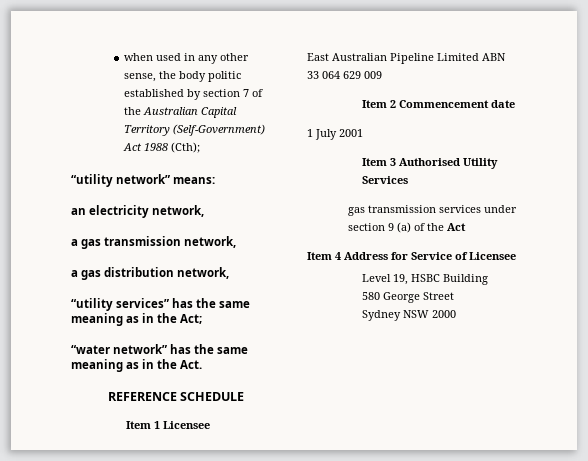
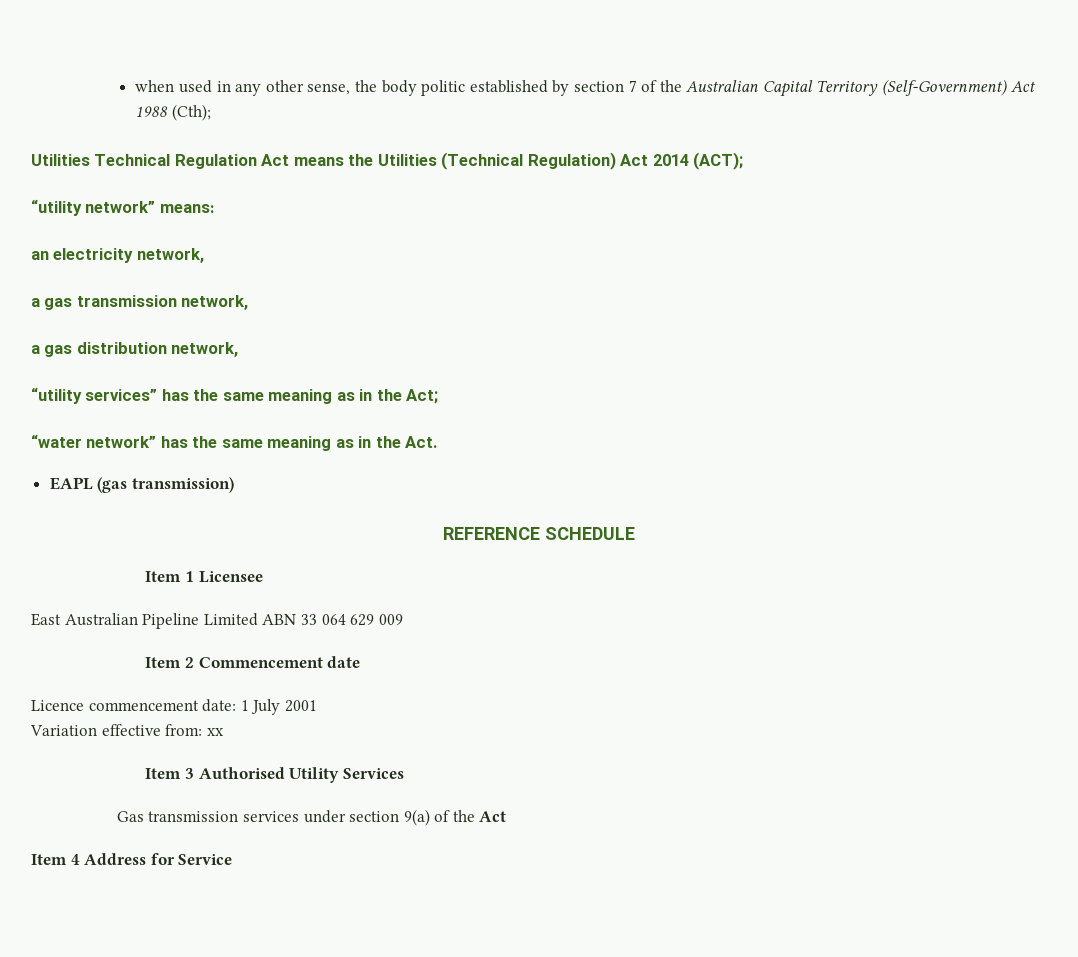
+ Utilities Technical Regulation Act means the Utilities (Technical Regulation) Act 2014 (ACT);
+ EAPL (gas transmission)
- 1 July 2001
+ Licence commencement date: 1 July 2001
+ Variation effective from: xx
- gas transmission services under section 9 (a) of the Act
+ Gas transmission services under section 9(a) of the Act
- Item 4 Address for Service of Licensee
- Level 19, HSBC Building
- 580 George Street
- Sydney NSW 2000
+ Item 4 Address for Service

